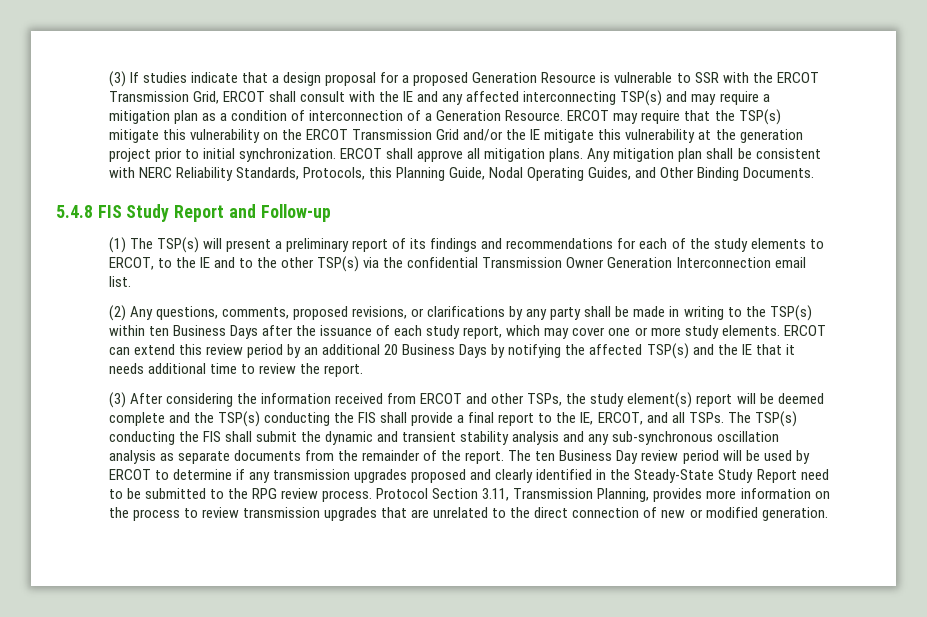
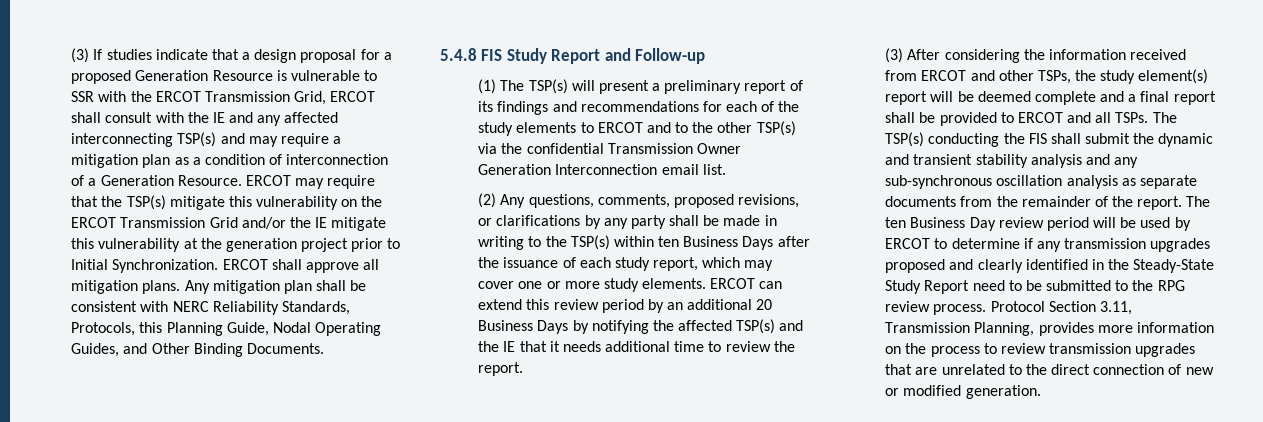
- ERCOT may require that the TSP(s) mitigate this vulnerability on the ERCOT Transmission Grid and/or the IE mitigate this vulnerability at the generation project prior to initial synchronization.
+ ERCOT may require that the TSP(s) mitigate this vulnerability on the ERCOT Transmission Grid and/or the IE mitigate this vulnerability at the generation project prior to Initial Synchronization.
- (1) The TSP(s) will present a preliminary report of its findings and recommendations for each of the study elements to ERCOT, to the IE and to the other TSP(s) via the confidential Transmission Owner Generation Interconnection email list.
+ (1) The TSP(s) will present a preliminary report of its findings and recommendations for each of the study elements to ERCOT and to the other TSP(s) via the confidential Transmission Owner Generation Interconnection email list.
- (3) After considering the information received from ERCOT and other TSPs, the study element(s) report will be deemed complete and the TSP(s) conducting the FIS shall provide a final report to the IE, ERCOT, and all TSPs.
+ (3) After considering the information received from ERCOT and other TSPs, the study element(s) report will be deemed complete and a final report shall be provided to ERCOT and all TSPs.

